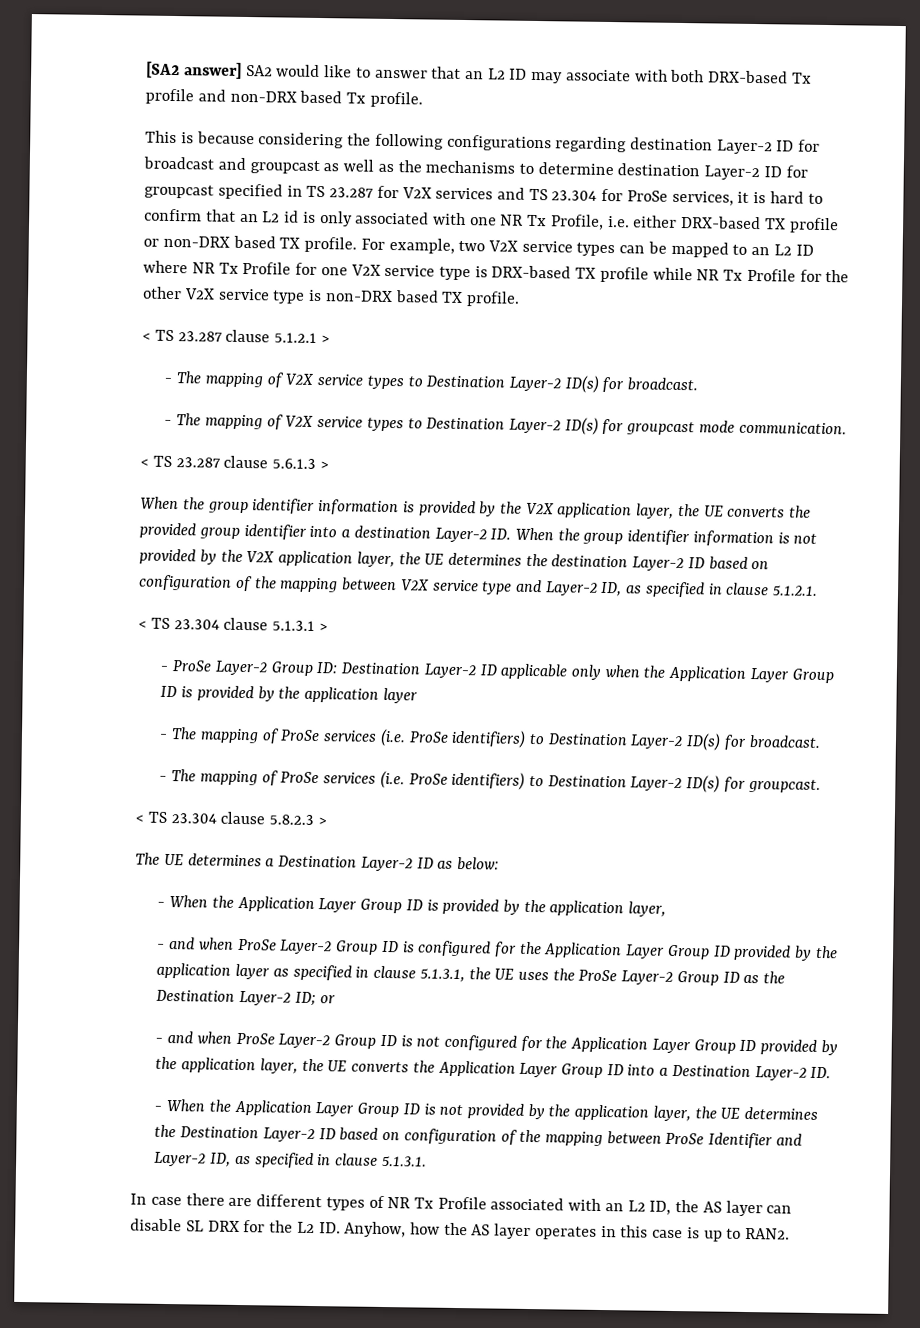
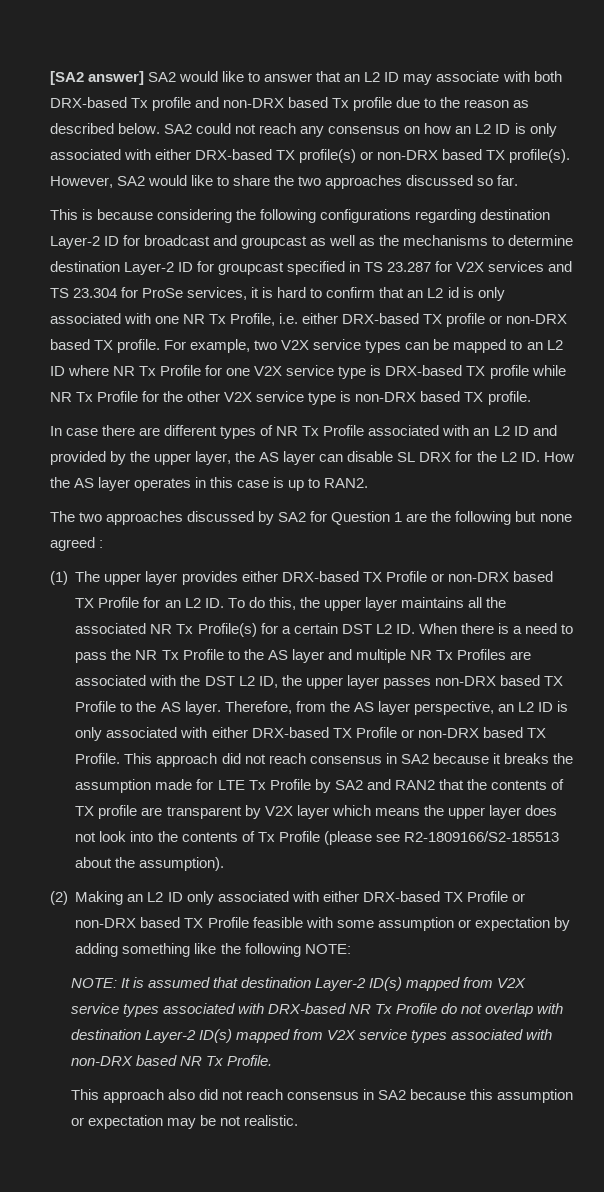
- [SA2 answer] SA2 would like to answer that an L2 ID may associate with both DRX-based Tx profile and non-DRX based Tx profile.
+ [SA2 answer] SA2 would like to answer that an L2 ID may associate with both DRX-based Tx profile and non-DRX based Tx profile due to the reason as described below. SA2 could not reach any consensus on how an L2 ID is only associated with either DRX-based TX profile(s) or non-DRX based TX profile(s). However, SA2 would like to share the two approaches discussed so far.
- < TS 23.287 clause 5.1.2.1 >
- - The mapping of V2X service types to Destination Layer-2 ID(s) for broadcast.
- - The mapping of V2X service types to Destination Layer-2 ID(s) for groupcast mode communication.
- < TS 23.287 clause 5.6.1.3 >
- When the group identifier information is provided by the V2X application layer, the UE converts the provided group identifier into a destination Layer-2 ID. When the group identifier information is not provided by the V2X application layer, the UE determines the destination Layer-2 ID based on configuration of the mapping between V2X service type and Layer-2 ID, as specified in clause 5.1.2.1.
- < TS 23.304 clause 5.1.3.1 >
- - ProSe Layer-2 Group ID: Destination Layer-2 ID applicable only when the Application Layer Group ID is provided by the application layer
- - The mapping of ProSe services (i.e. ProSe identifiers) to Destination Layer-2 ID(s) for broadcast.
- - The mapping of ProSe services (i.e. ProSe identifiers) to Destination Layer-2 ID(s) for groupcast.
- < TS 23.304 clause 5.8.2.3 >
- The UE determines a Destination Layer-2 ID as below:
- - When the Application Layer Group ID is provided by the application layer,
- - and when ProSe Layer-2 Group ID is configured for the Application Layer Group ID provided by the application layer as specified in clause 5.1.3.1, the UE uses the ProSe Layer-2 Group ID as the Destination Layer-2 ID; or
- - and when ProSe Layer-2 Group ID is not configured for the Application Layer Group ID provided by the application layer, the UE converts the Application Layer Group ID into a Destination Layer-2 ID.
- - When the Application Layer Group ID is not provided by the application layer, the UE determines the Destination Layer-2 ID based on configuration of the mapping between ProSe Identifier and Layer-2 ID, as specified in clause 5.1.3.1.
- In case there are different types of NR Tx Profile associated with an L2 ID, the AS layer can disable SL DRX for the L2 ID. Anyhow, how the AS layer operates in this case is up to RAN2.
+ In case there are different types of NR Tx Profile associated with an L2 ID and provided by the upper layer, the AS layer can disable SL DRX for the L2 ID. How the AS layer operates in this case is up to RAN2.
+ The two approaches discussed by SA2 for Question 1 are the following but none agreed :
+ (1) The upper layer provides either DRX-based TX Profile or non-DRX based TX Profile for an L2 ID. To do this, the upper layer maintains all the associated NR Tx Profile(s) for a certain DST L2 ID. When there is a need to pass the NR Tx Profile to the AS layer and multiple NR Tx Profiles are associated with the DST L2 ID, the upper layer passes non-DRX based TX Profile to the AS layer. Therefore, from the AS layer perspective, an L2 ID is only associated with either DRX-based TX Profile or non-DRX based TX Profile. This approach did not reach consensus in SA2 because it breaks the assumption made for LTE Tx Profile by SA2 and RAN2 that the contents of TX profile are transparent by V2X layer which means the upper layer does not look into the contents of Tx Profile (please see R2-1809166/S2-185513 about the assumption).
+ (2) Making an L2 ID only associated with either DRX-based TX Profile or non-DRX based TX Profile feasible with some assumption or expectation by adding something like the following NOTE:
+ NOTE: It is assumed that destination Layer-2 ID(s) mapped from V2X service types associated with DRX-based NR Tx Profile do not overlap with destination Layer-2 ID(s) mapped from V2X service types associated with non-DRX based NR Tx Profile.
+ This approach also did not reach consensus in SA2 because this assumption or expectation may be not realistic.

